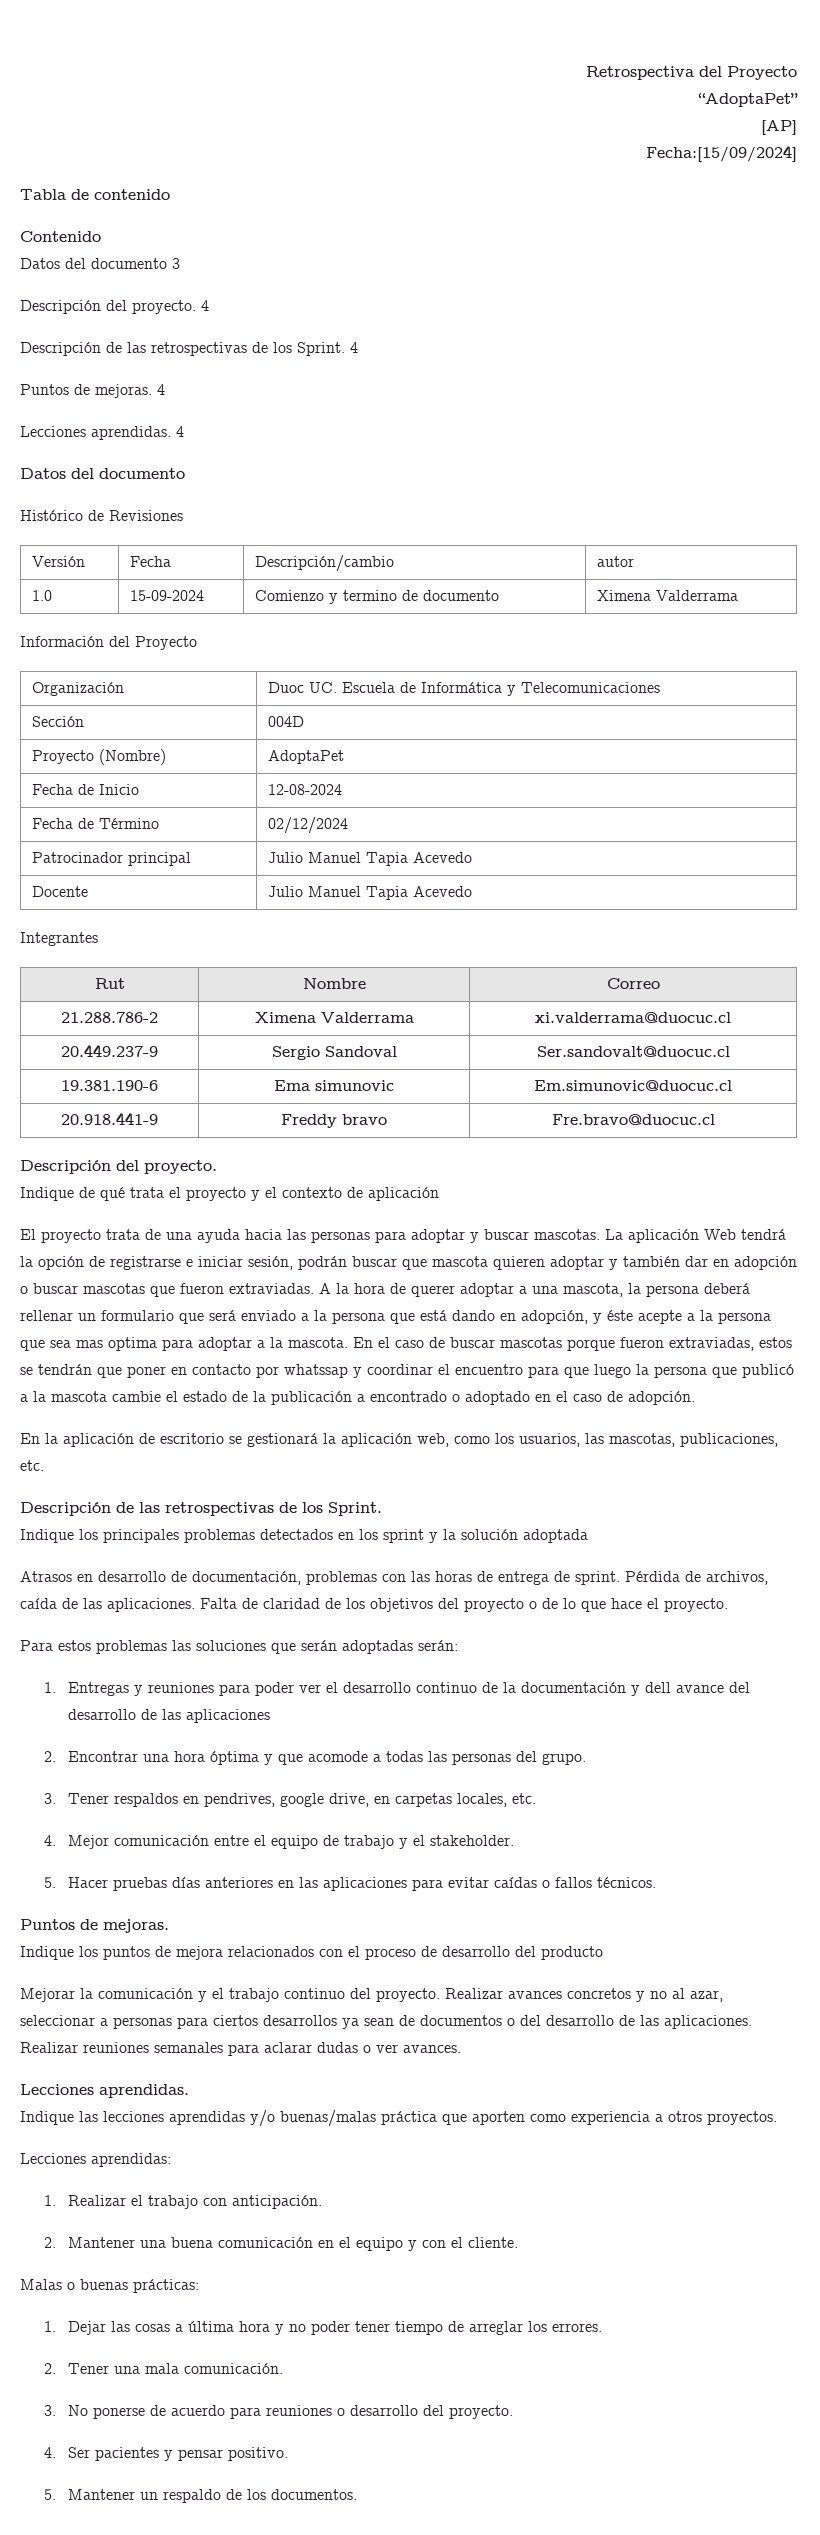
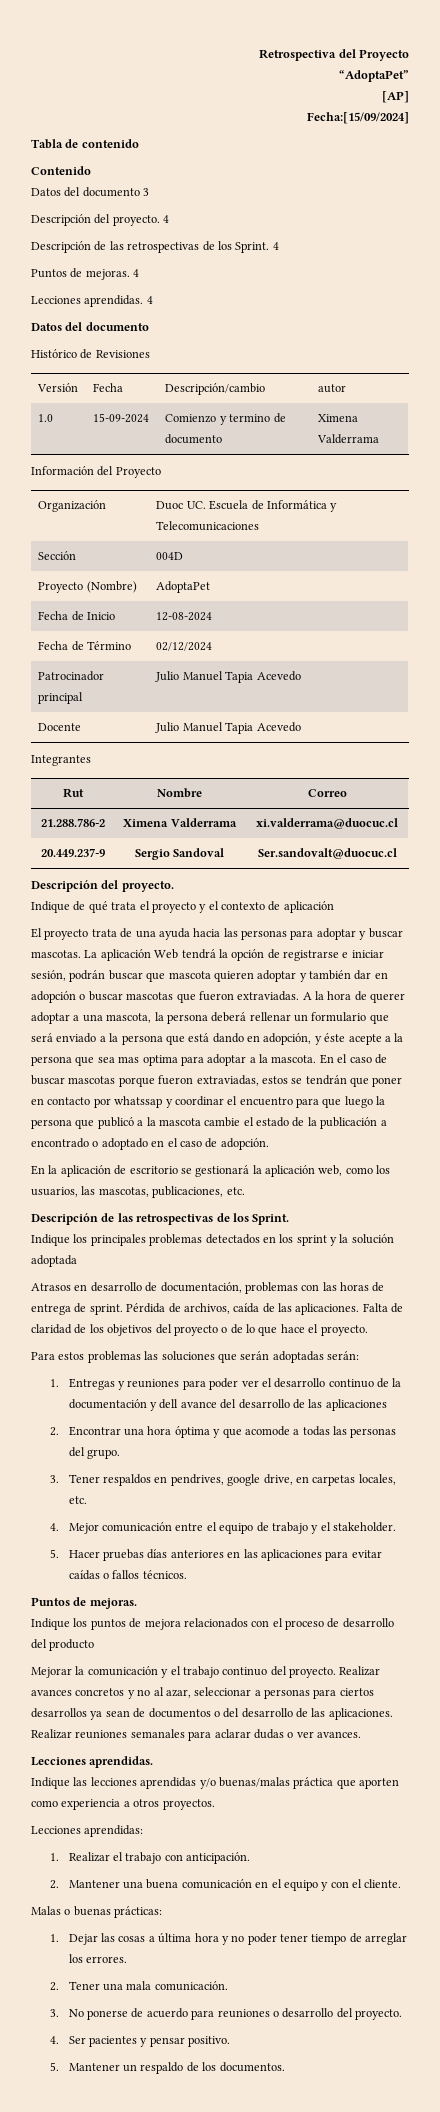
- 19.381.190-6 | Ema simunovic | Em.simunovic@duocuc.cl
- 20.918.441-9 | Freddy bravo | Fre.bravo@duocuc.cl

